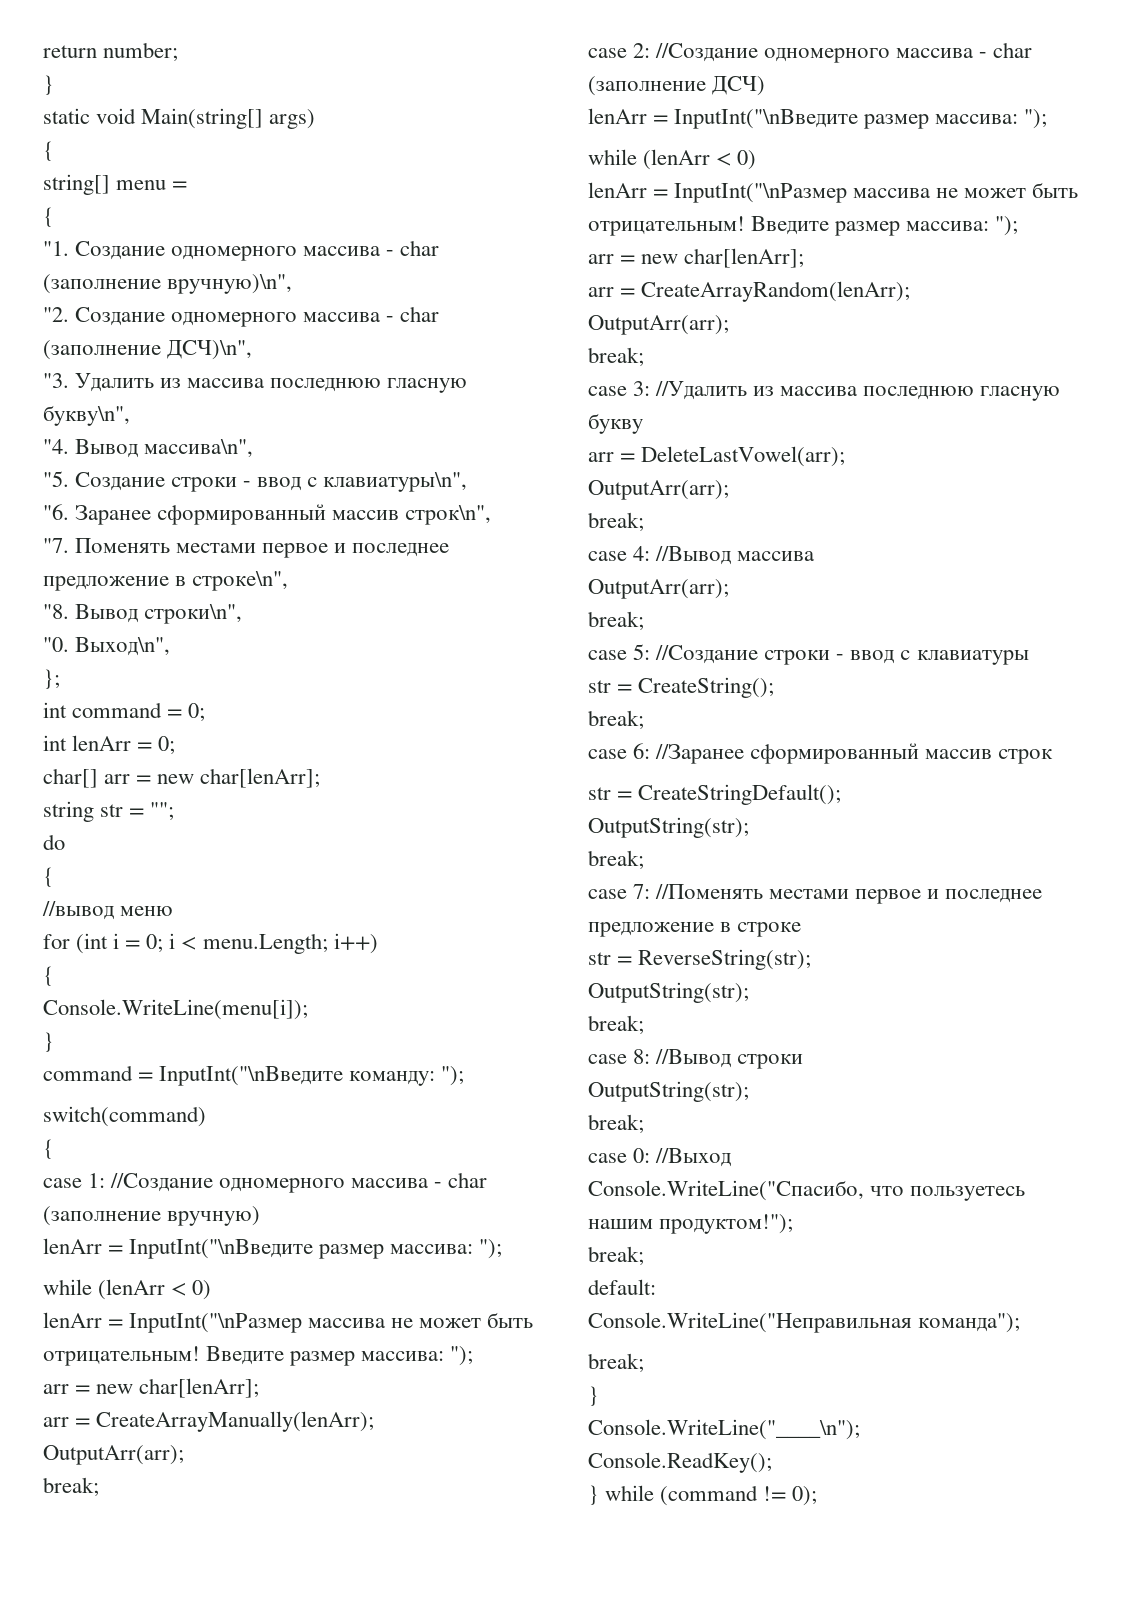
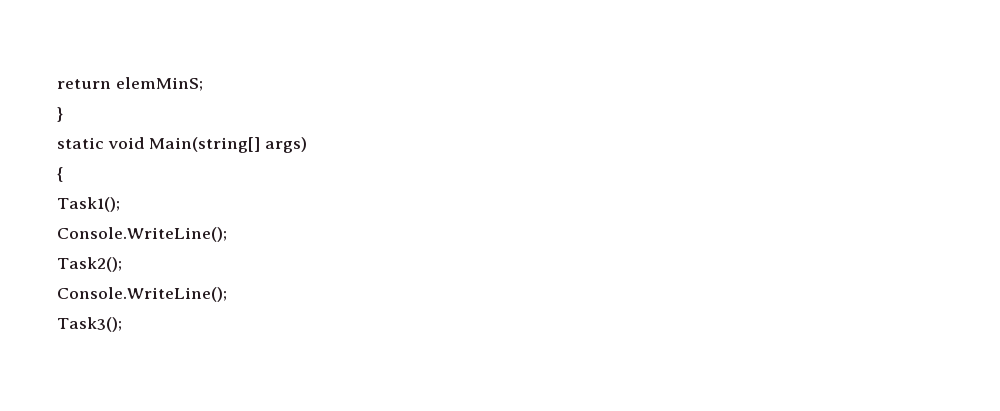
- return number;
+ return elemMinS;
- string[] menu =
- {
- "1. Создание одномерного массива - char (заполнение вручную)\n",
- "2. Создание одномерного массива - char (заполнение ДСЧ)\n",
- "3. Удалить из массива последнюю гласную букву\n",
- "4. Вывод массива\n",
- "5. Создание строки - ввод с клавиатуры\n",
- "6. Заранее сформированный массив строк\n",
- "7. Поменять местами первое и последнее предложение в строке\n",
- "8. Вывод строки\n",
- "0. Выход\n",
- };
- int command = 0;
- int lenArr = 0;
- char[] arr = new char[lenArr];
- string str = "";
- do
- {
- //вывод меню
- for (int i = 0; i < menu.Length; i++)
- {
- Console.WriteLine(menu[i]);
- }
- command = InputInt("\nВведите команду: ");
- switch(command)
- {
- case 1: //Создание одномерного массива - char (заполнение вручную)
- lenArr = InputInt("\nВведите размер массива: ");
- while (lenArr < 0)
- lenArr = InputInt("\nРазмер массива не может быть отрицательным! Введите размер массива: ");
- arr = new char[lenArr];
- arr = CreateArrayManually(lenArr);
- OutputArr(arr);
- break;
- case 2: //Создание одномерного массива - char (заполнение ДСЧ)
- lenArr = InputInt("\nВведите размер массива: ");
- while (lenArr < 0)
- lenArr = InputInt("\nРазмер массива не может быть отрицательным! Введите размер массива: ");
- arr = new char[lenArr];
- arr = CreateArrayRandom(lenArr);
- OutputArr(arr);
- break;
- case 3: //Удалить из массива последнюю гласную букву
- arr = DeleteLastVowel(arr);
- OutputArr(arr);
- break;
- case 4: //Вывод массива
- OutputArr(arr);
- break;
- case 5: //Создание строки - ввод с клавиатуры
- str = CreateString();
- break;
- case 6: //Заранее сформированный массив строк
- str = CreateStringDefault();
- OutputString(str);
- break;
- case 7: //Поменять местами первое и последнее предложение в строке
- str = ReverseString(str);
- OutputString(str);
- break;
- case 8: //Вывод строки
- OutputString(str);
- break;
- case 0: //Выход
- Console.WriteLine("Спасибо, что пользуетесь нашим продуктом!");
- break;
- default:
- Console.WriteLine("Неправильная команда");
- break;
- }
- Console.WriteLine("____\n");
- Console.ReadKey();
- } while (command != 0);
+ Task1();
+ Console.WriteLine();
+ Task2();
+ Console.WriteLine();
+ Task3();

